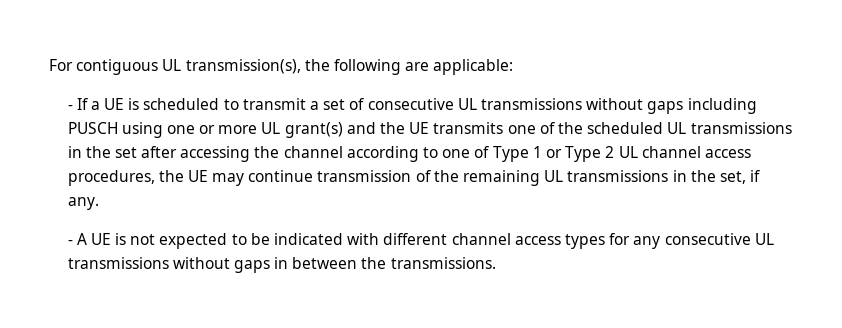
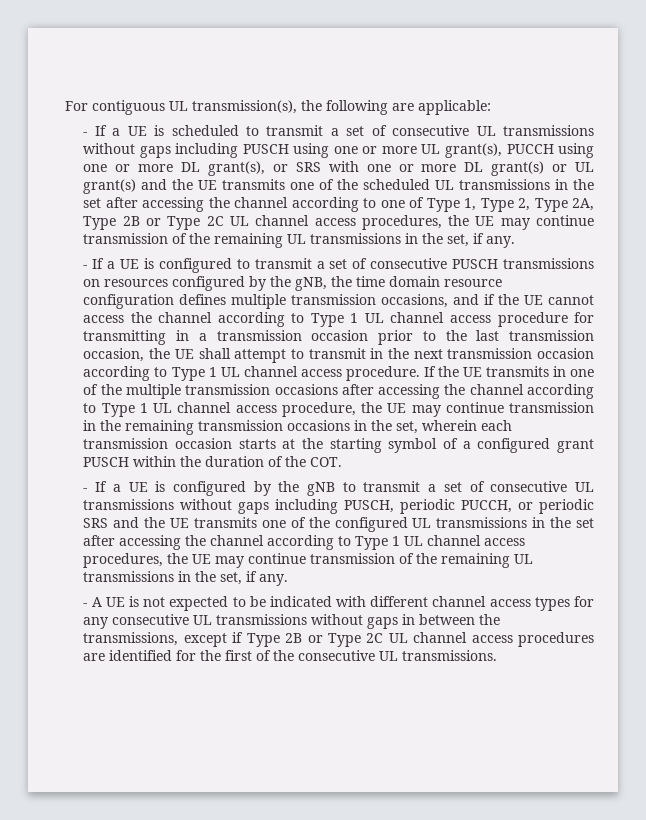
- - If a UE is scheduled to transmit a set of consecutive UL transmissions without gaps including PUSCH using one or more UL grant(s) and the UE transmits one of the scheduled UL transmissions in the set after accessing the channel according to one of Type 1 or Type 2 UL channel access procedures, the UE may continue transmission of the remaining UL transmissions in the set, if any.
+ - If a UE is scheduled to transmit a set of consecutive UL transmissions without gaps including PUSCH using one or more UL grant(s), PUCCH using one or more DL grant(s), or SRS with one or more DL grant(s) or UL grant(s) and the UE transmits one of the scheduled UL transmissions in the set after accessing the channel according to one of Type 1, Type 2, Type 2A, Type 2B or Type 2C UL channel access procedures, the UE may continue transmission of the remaining UL transmissions in the set, if any.
+ - If a UE is configured to transmit a set of consecutive PUSCH transmissions on resources configured by the gNB, the time domain resource configuration defines multiple transmission occasions, and if the UE cannot access the channel according to Type 1 UL channel access procedure for transmitting in a transmission occasion prior to the last transmission occasion, the UE shall attempt to transmit in the next transmission occasion according to Type 1 UL channel access procedure. If the UE transmits in one of the multiple transmission occasions after accessing the channel according to Type 1 UL channel access procedure, the UE may continue transmission in the remaining transmission occasions in the set, wherein each transmission occasion starts at the starting symbol of a configured grant PUSCH within the duration of the COT.
+ - If a UE is configured by the gNB to transmit a set of consecutive UL transmissions without gaps including PUSCH, periodic PUCCH, or periodic SRS and the UE transmits one of the configured UL transmissions in the set after accessing the channel according to Type 1 UL channel access procedures, the UE may continue transmission of the remaining UL transmissions in the set, if any.
- - A UE is not expected to be indicated with different channel access types for any consecutive UL transmissions without gaps in between the transmissions.
+ - A UE is not expected to be indicated with different channel access types for any consecutive UL transmissions without gaps in between the transmissions, except if Type 2B or Type 2C UL channel access procedures are identified for the first of the consecutive UL transmissions.

